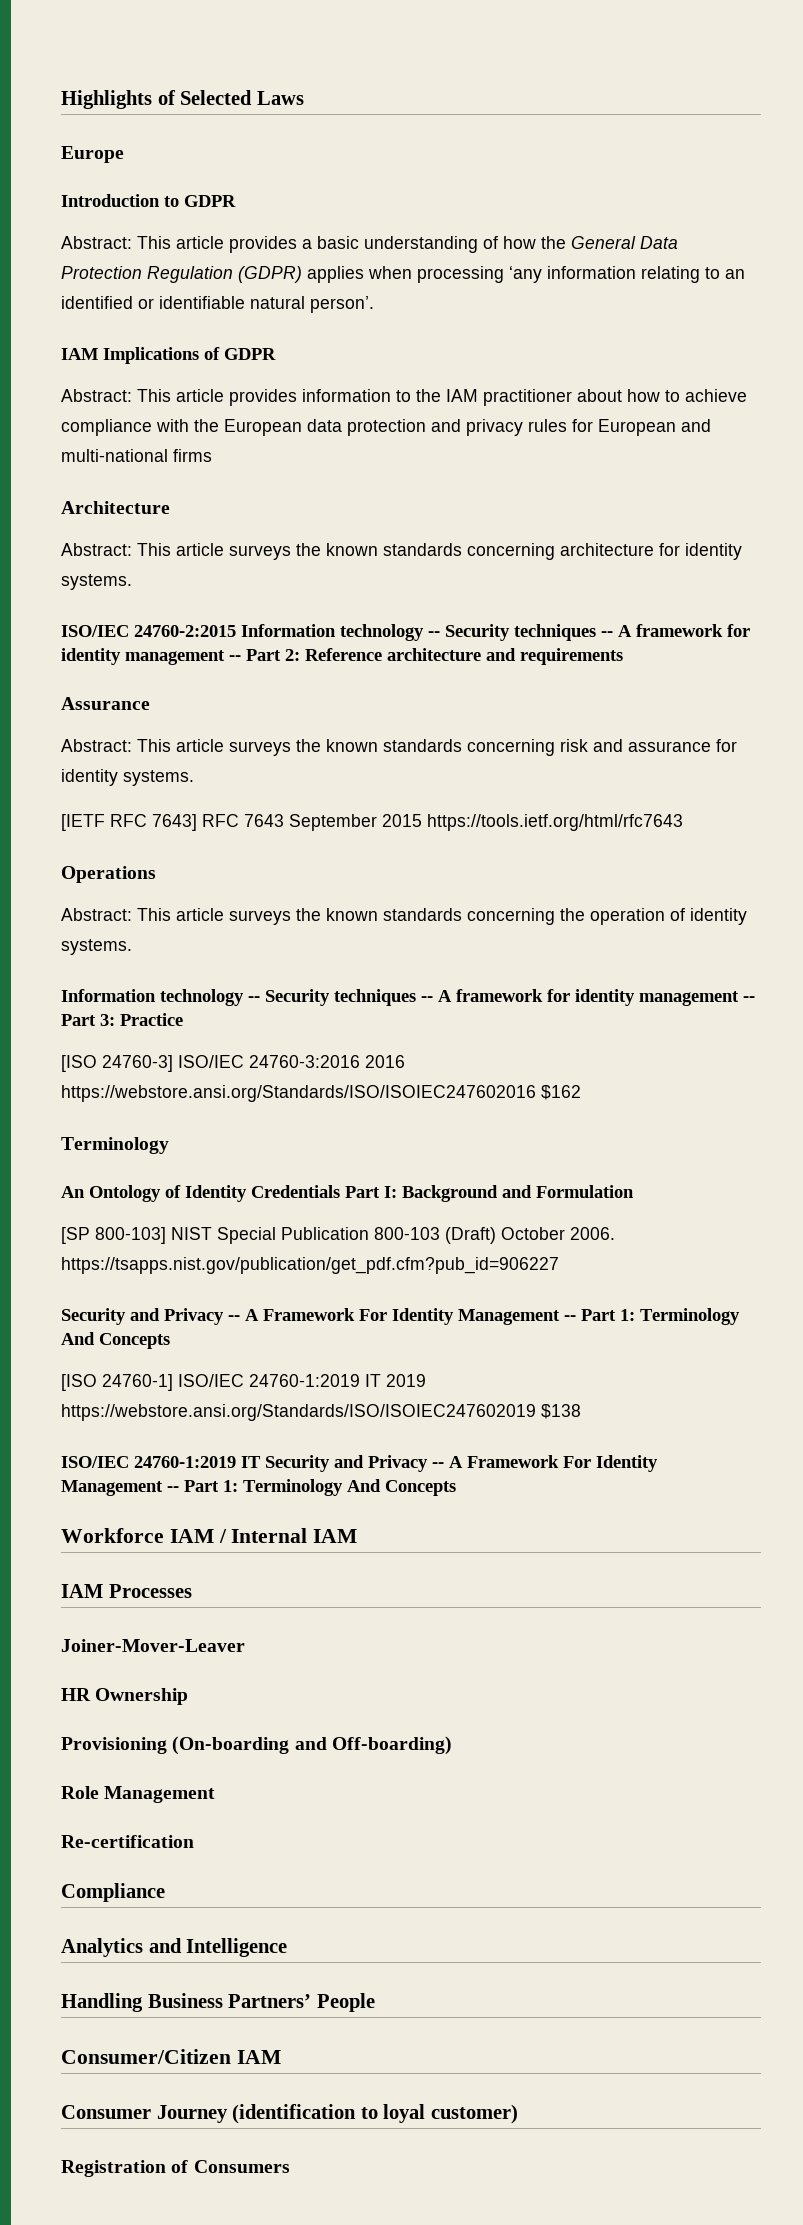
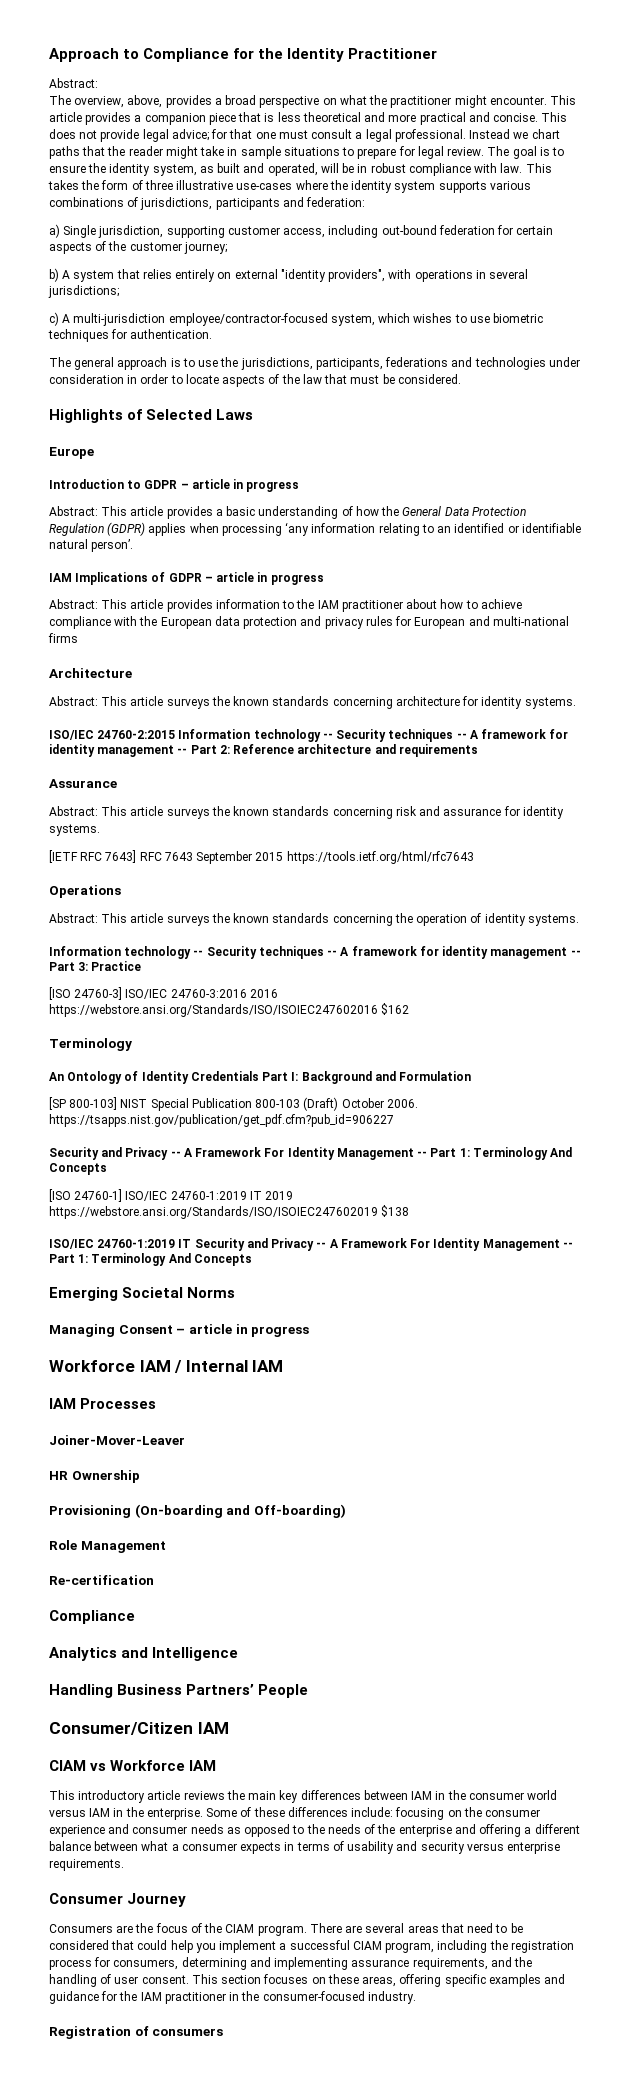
+ Approach to Compliance for the Identity Practitioner
+ Abstract:
+ The overview, above, provides a broad perspective on what the practitioner might encounter. This article provides a companion piece that is less theoretical and more practical and concise. This does not provide legal advice; for that one must consult a legal professional. Instead we chart paths that the reader might take in sample situations to prepare for legal review. The goal is to ensure the identity system, as built and operated, will be in robust compliance with law. This takes the form of three illustrative use-cases where the identity system supports various combinations of jurisdictions, participants and federation:
+ a) Single jurisdiction, supporting customer access, including out-bound federation for certain aspects of the customer journey;
+ b) A system that relies entirely on external "identity providers", with operations in several jurisdictions;
+ c) A multi-jurisdiction employee/contractor-focused system, which wishes to use biometric techniques for authentication.
+ The general approach is to use the jurisdictions, participants, federations and technologies under consideration in order to locate aspects of the law that must be considered.
- Introduction to GDPR
+ Introduction to GDPR – article in progress
- IAM Implications of GDPR
+ IAM Implications of GDPR – article in progress
+ Emerging Societal Norms
+ Managing Consent – article in progress
- Consumer Journey (identification to loyal customer)
+ CIAM vs Workforce IAM
+ This introductory article reviews the main key differences between IAM in the consumer world versus IAM in the enterprise. Some of these differences include: focusing on the consumer experience and consumer needs as opposed to the needs of the enterprise and offering a different balance between what a consumer expects in terms of usability and security versus enterprise requirements.
+ Consumer Journey
+ Consumers are the focus of the CIAM program. There are several areas that need to be considered that could help you implement a successful CIAM program, including the registration process for consumers, determining and implementing assurance requirements, and the handling of user consent. This section focuses on these areas, offering specific examples and guidance for the IAM practitioner in the consumer-focused industry.
- Registration of Consumers
+ Registration of consumers

